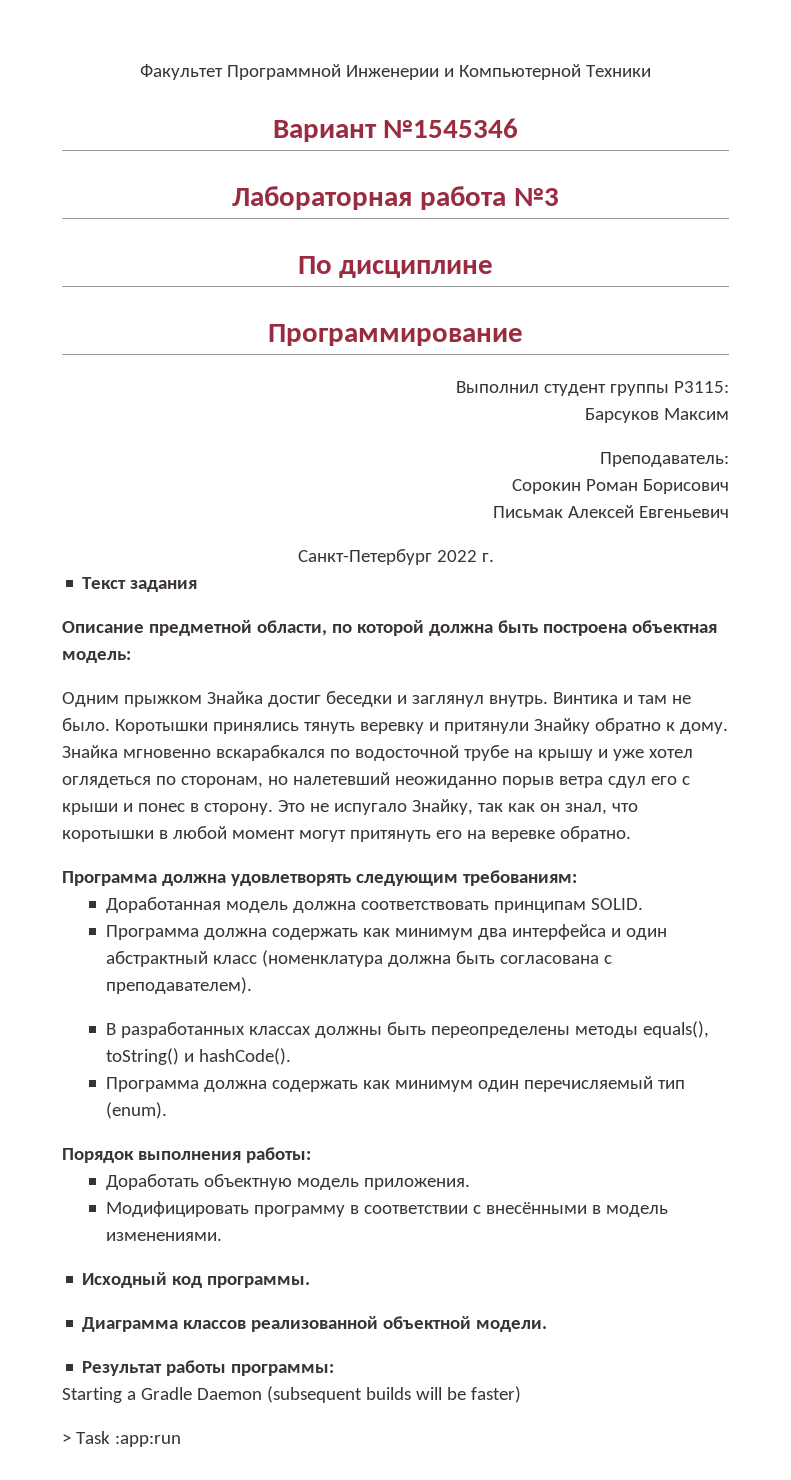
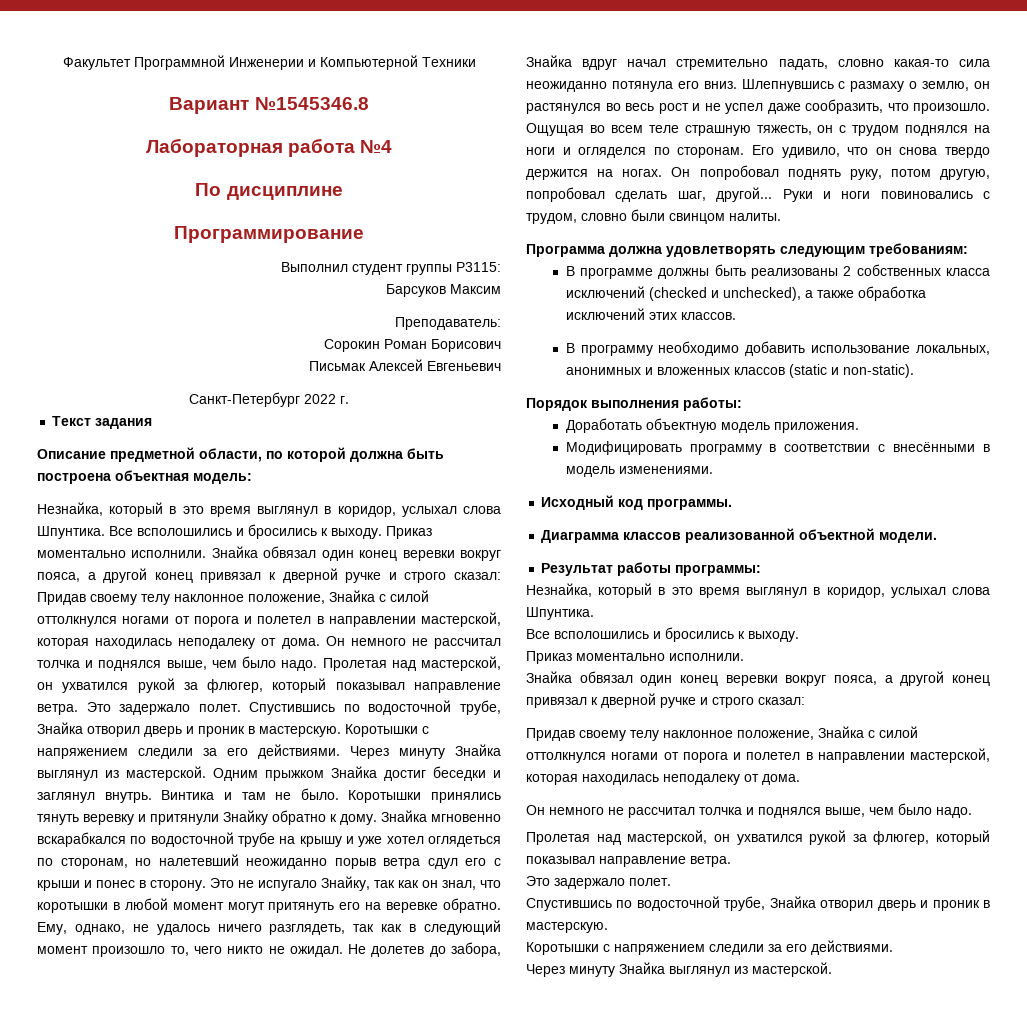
- Вариант №1545346
+ Вариант №1545346.8
- Лабораторная работа №3
+ Лабораторная работа №4
+ Незнайка, который в это время выглянул в коридор, услыхал слова Шпунтика. Все всполошились и бросились к выходу. Приказ моментально исполнили. Знайка обвязал один конец веревки вокруг пояса, а другой конец привязал к дверной ручке и строго сказал: Придав своему телу наклонное положение, Знайка с силой оттолкнулся ногами от порога и полетел в направлении мастерской, которая находилась неподалеку от дома. Он немного не рассчитал толчка и поднялся выше, чем было надо. Пролетая над мастерской, он ухватился рукой за флюгер, который показывал направление ветра. Это задержало полет. Спустившись по водосточной трубе, Знайка отворил дверь и проник в мастерскую. Коротышки с напряжением следили за его действиями. Через минуту Знайка выглянул из мастерской.
+ Ему, однако, не удалось ничего разглядеть, так как в следующий момент произошло то, чего никто не ожидал. Не долетев до забора, Знайка вдруг начал стремительно падать, словно какая-то сила неожиданно потянула его вниз. Шлепнувшись с размаху о землю, он растянулся во весь рост и не успел даже сообразить, что произошло. Ощущая во всем теле страшную тяжесть, он с трудом поднялся на ноги и огляделся по сторонам. Его удивило, что он снова твердо держится на ногах. Он попробовал поднять руку, потом другую, попробовал сделать шаг, другой... Руки и ноги повиновались с трудом, словно были свинцом налиты.
- Доработанная модель должна соответствовать принципам SOLID.
- Программа должна содержать как минимум два интерфейса и один абстрактный класс (номенклатура должна быть согласована с преподавателем).
- В разработанных классах должны быть переопределены методы equals(), toString() и hashCode().
- Программа должна содержать как минимум один перечисляемый тип (enum).
+ В программе должны быть реализованы 2 собственных класса исключений (checked и unchecked), а также обработка исключений этих классов.
+ В программу необходимо добавить использование локальных, анонимных и вложенных классов (static и non-static).
  Результат работы программы:
- Starting a Gradle Daemon (subsequent builds will be faster)
- > Task :app:run
+ Незнайка, который в это время выглянул в коридор, услыхал слова Шпунтика.
+ Все всполошились и бросились к выходу.
+ Приказ моментально исполнили.
+ Знайка обвязал один конец веревки вокруг пояса, а другой конец привязал к дверной ручке и строго сказал:
+ Придав своему телу наклонное положение, Знайка с силой оттолкнулся ногами от порога и полетел в направлении мастерской, которая находилась неподалеку от дома.
+ Он немного не рассчитал толчка и поднялся выше, чем было надо.
+ Пролетая над мастерской, он ухватился рукой за флюгер, который показывал направление ветра.
+ Это задержало полет.
+ Спустившись по водосточной трубе, Знайка отворил дверь и проник в мастерскую.
+ Коротышки с напряжением следили за его действиями.
+ Через минуту Знайка выглянул из мастерской.

